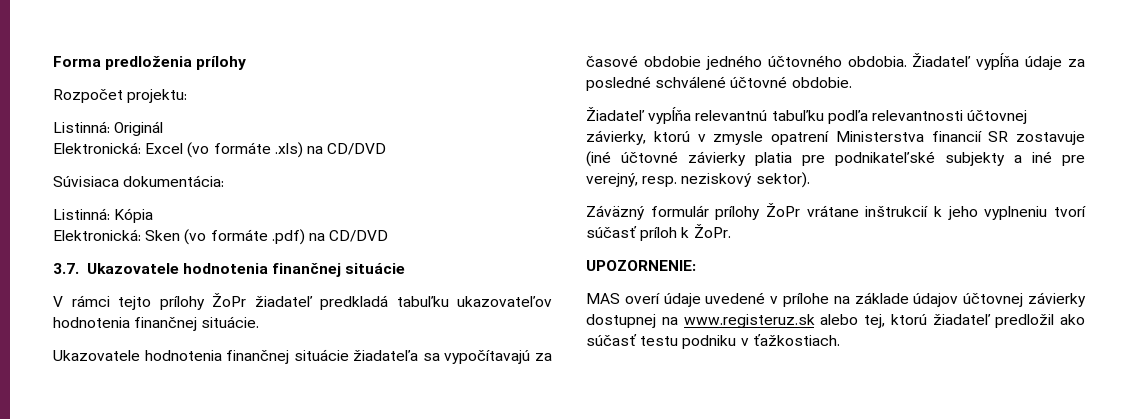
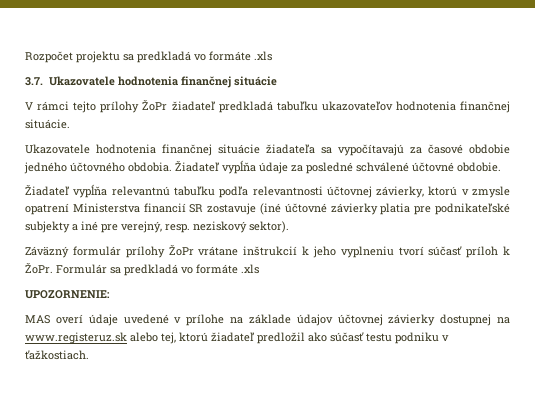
- Forma predloženia prílohy
- Rozpočet projektu:
- Listinná: Originál
- Elektronická: Excel (vo formáte .xls) na CD/DVD
- Súvisiaca dokumentácia:
- Listinná: Kópia
- Elektronická: Sken (vo formáte .pdf) na CD/DVD
+ Rozpočet projektu sa predkladá vo formáte .xls
+ Formulár sa predkladá vo formáte .xls

